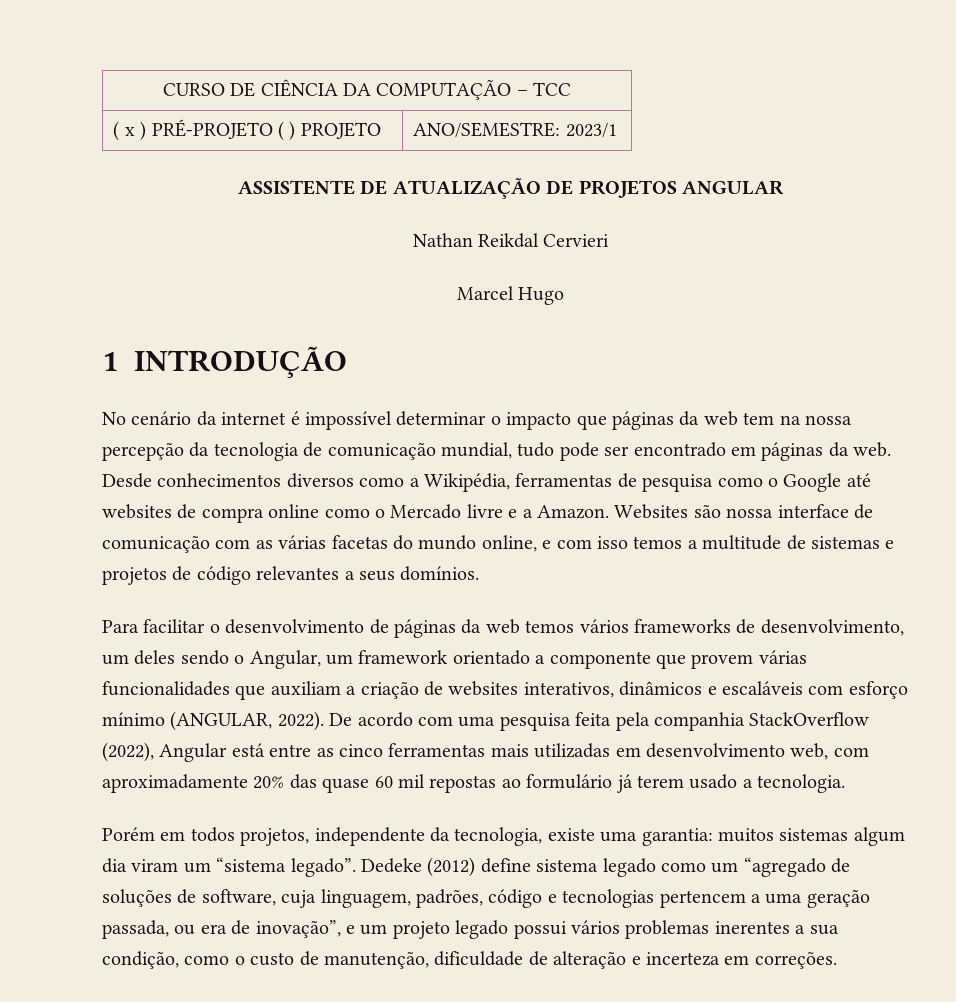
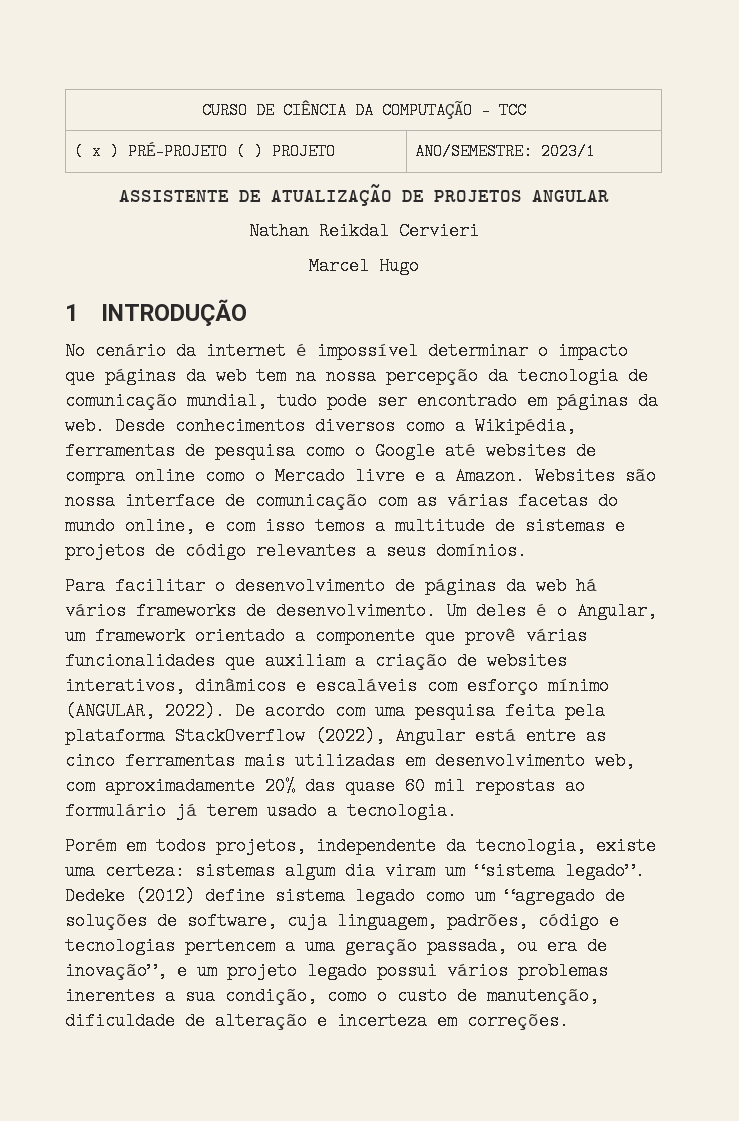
- Para facilitar o desenvolvimento de páginas da web temos vários frameworks de desenvolvimento, um deles sendo o Angular, um framework orientado a componente que provem várias funcionalidades que auxiliam a criação de websites interativos, dinâmicos e escaláveis com esforço mínimo (ANGULAR, 2022).
+ Para facilitar o desenvolvimento de páginas da web há vários frameworks de desenvolvimento. Um deles é o Angular, um framework orientado a componente que provê várias funcionalidades que auxiliam a criação de websites interativos, dinâmicos e escaláveis com esforço mínimo (ANGULAR, 2022).
- De acordo com uma pesquisa feita pela companhia StackOverflow (2022), Angular está entre as cinco ferramentas mais utilizadas em desenvolvimento web, com aproximadamente 20% das quase 60 mil repostas ao formulário já terem usado a tecnologia.
+ De acordo com uma pesquisa feita pela plataforma StackOverflow (2022), Angular está entre as cinco ferramentas mais utilizadas em desenvolvimento web, com aproximadamente 20% das quase 60 mil repostas ao formulário já terem usado a tecnologia.
- Porém em todos projetos, independente da tecnologia, existe uma garantia: muitos sistemas algum dia viram um “sistema legado”.
+ Porém em todos projetos, independente da tecnologia, existe uma certeza: sistemas algum dia viram um “sistema legado”.

